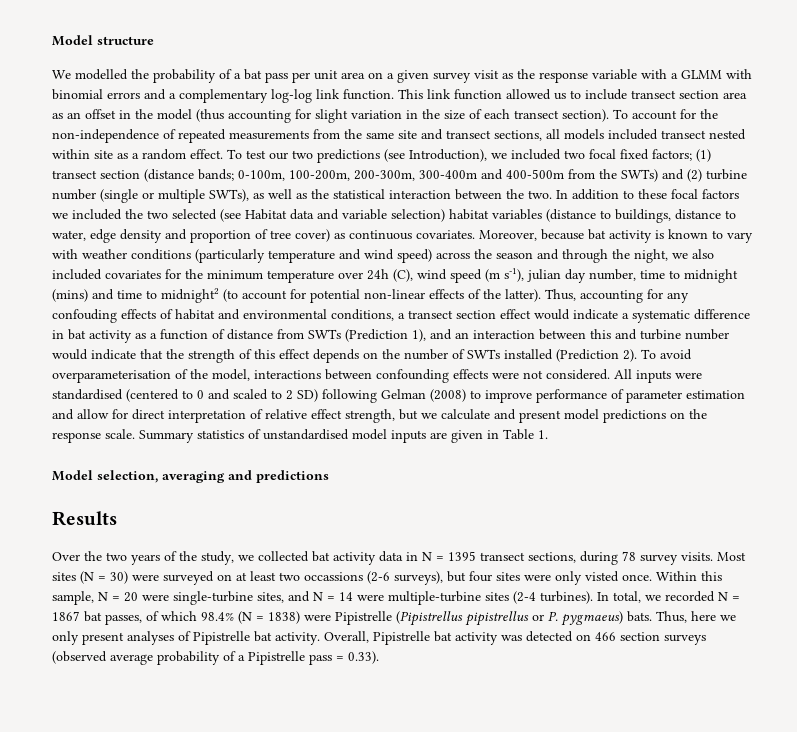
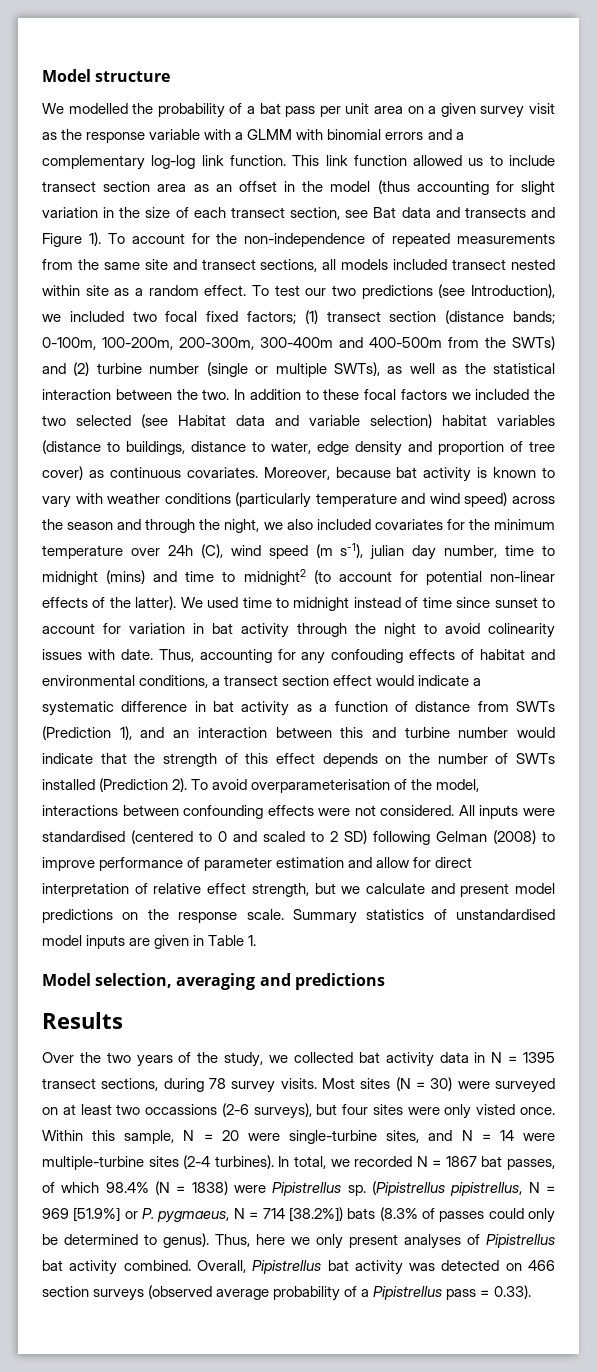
- This link function allowed us to include transect section area as an offset in the model (thus accounting for slight variation in the size of each transect section).
+ This link function allowed us to include transect section area as an offset in the model (thus accounting for slight variation in the size of each transect section, see Bat data and transects and Figure 1).
+ We used time to midnight instead of time since sunset to account for variation in bat activity through the night to avoid colinearity issues with date.
- In total, we recorded N = 1867 bat passes, of which 98.4% (N = 1838) were Pipistrelle (Pipistrellus pipistrellus or P. pygmaeus) bats.
+ In total, we recorded N = 1867 bat passes, of which 98.4% (N = 1838) were Pipistrellus sp. (Pipistrellus pipistrellus, N = 969 [51.9%] or P. pygmaeus, N = 714 [38.2%]) bats (8.3% of passes could only be determined to genus).
- Thus, here we only present analyses of Pipistrelle bat activity. Overall, Pipistrelle bat activity was detected on 466 section surveys (observed average probability of a Pipistrelle pass = 0.33).
+ Thus, here we only present analyses of Pipistrellus bat activity combined. Overall, Pipistrellus bat activity was detected on 466 section surveys (observed average probability of a Pipistrellus pass = 0.33).

